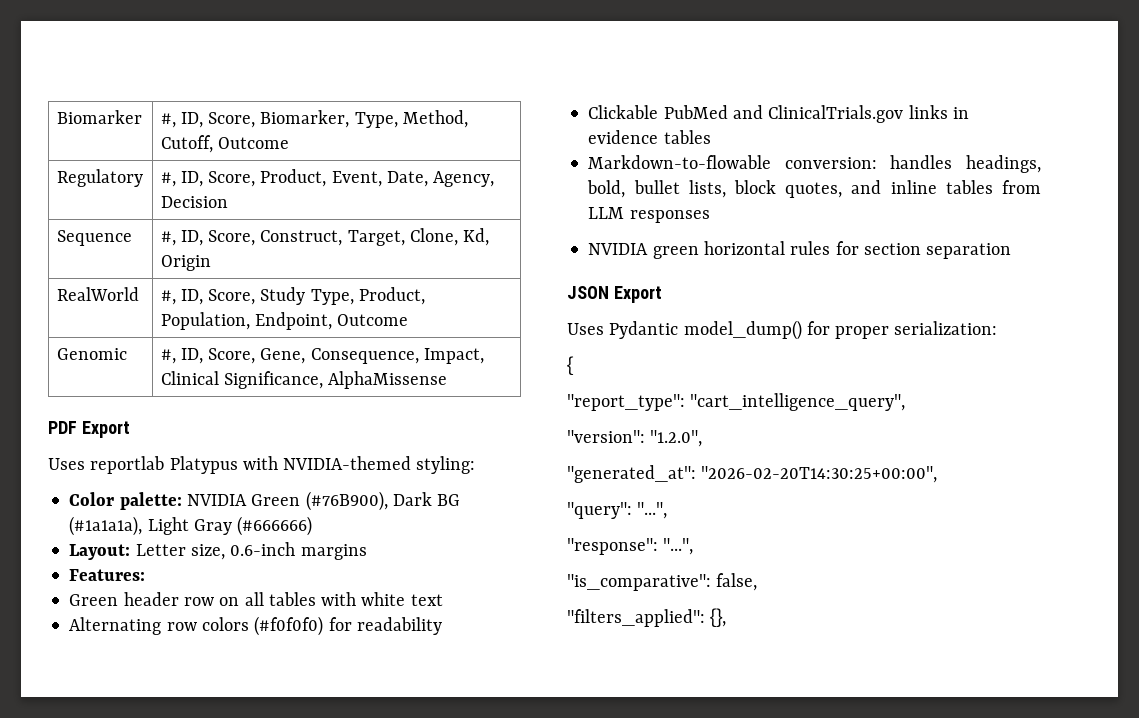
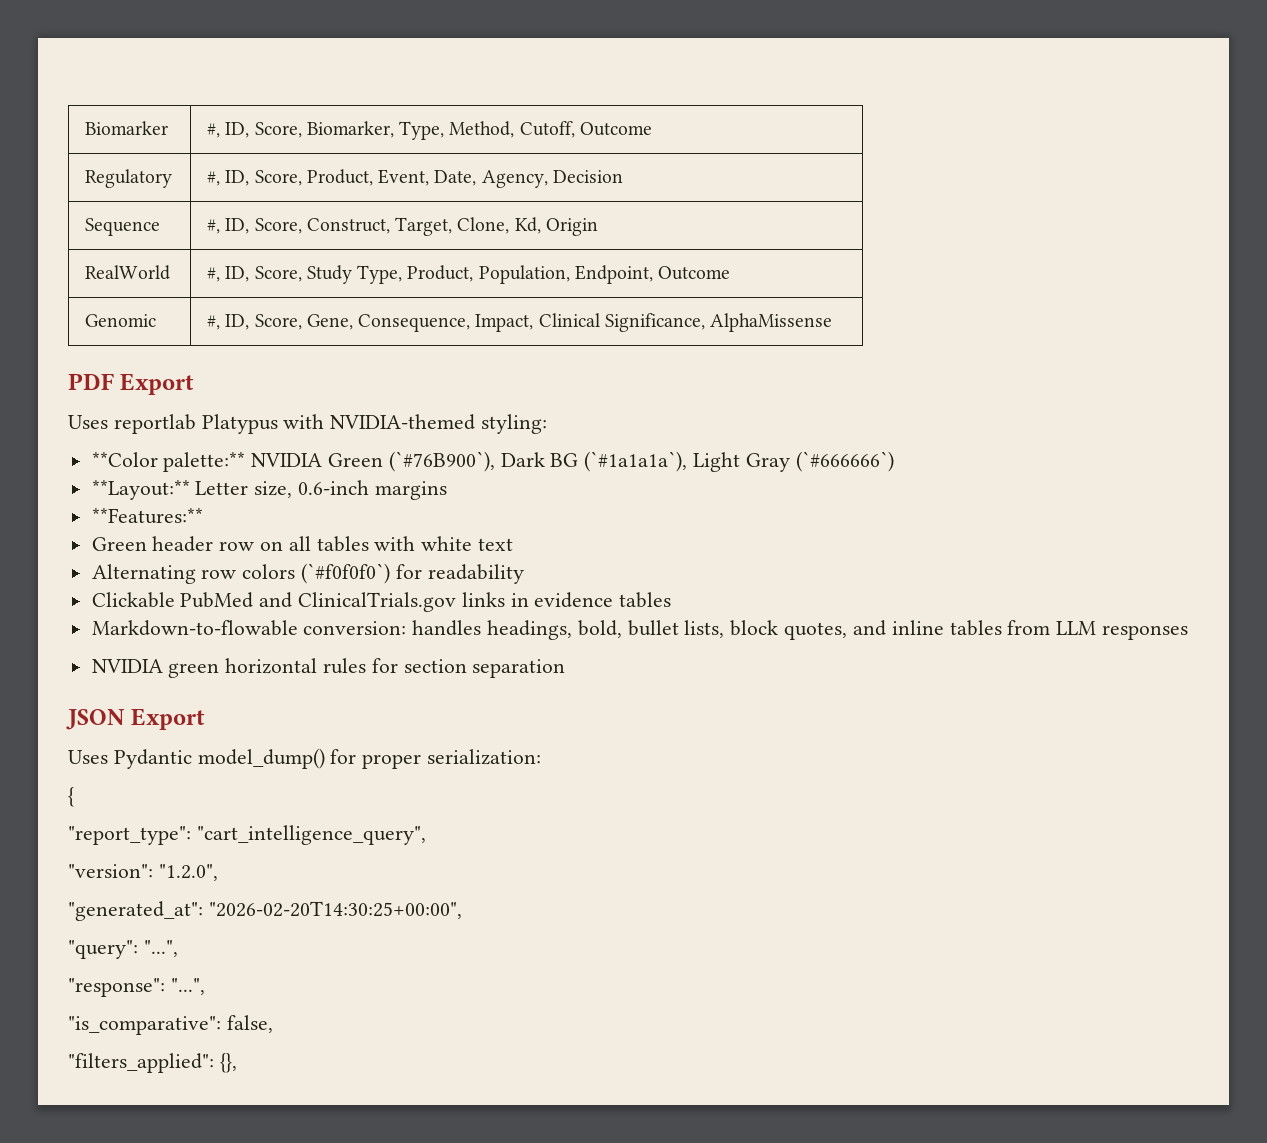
- Color palette: NVIDIA Green (#76B900), Dark BG (#1a1a1a), Light Gray (#666666)
- Layout: Letter size, 0.6-inch margins
+ **Color palette:** NVIDIA Green (`#76B900`), Dark BG (`#1a1a1a`), Light Gray (`#666666`)
+ **Layout:** Letter size, 0.6-inch margins
- Features:
+ **Features:**
- Alternating row colors (#f0f0f0) for readability
+ Alternating row colors (`#f0f0f0`) for readability

